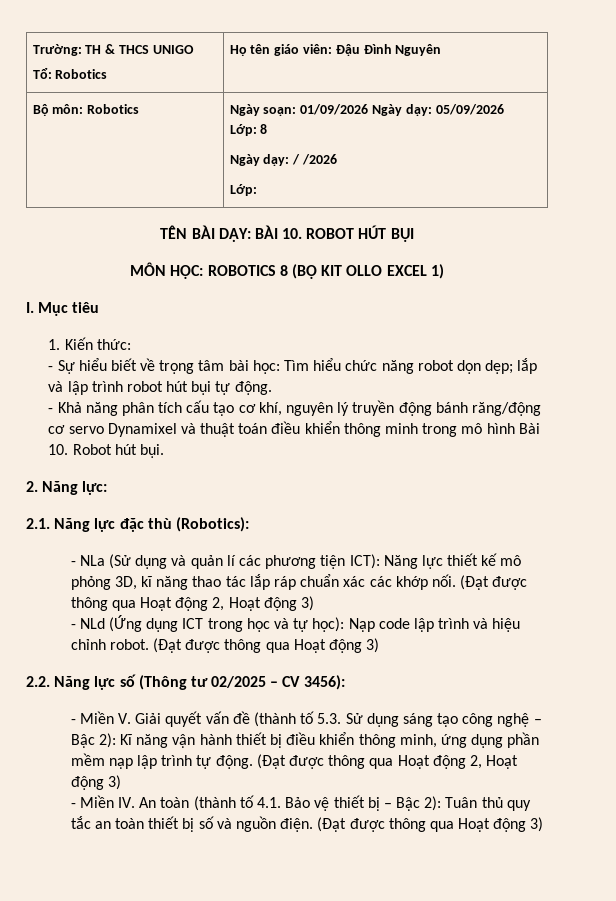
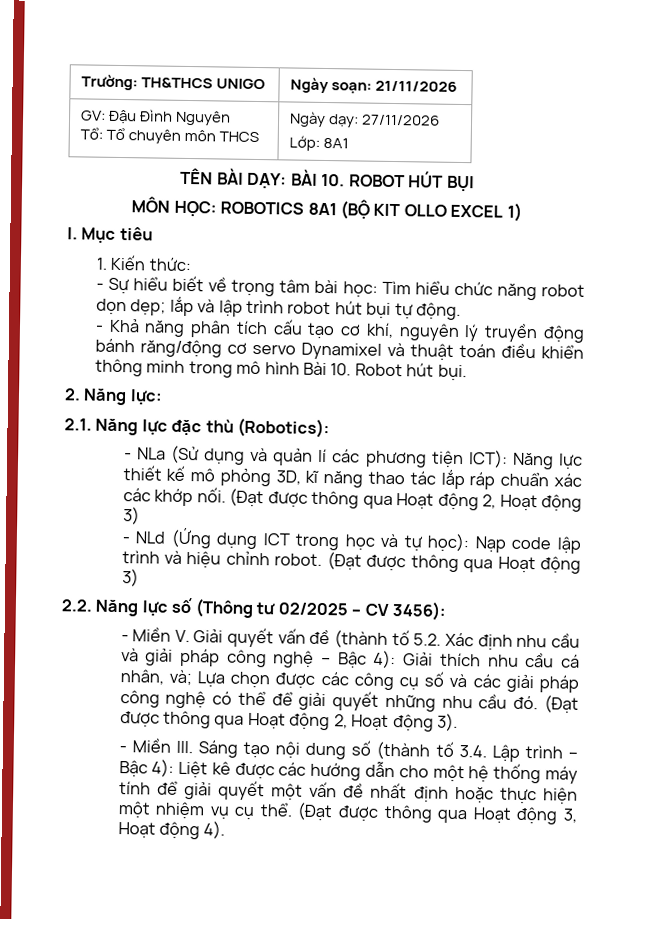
- Trường: TH & THCS UNIGO
- Tổ: Robotics | Họ tên giáo viên: Đậu Đình Nguyên
- Bộ môn: Robotics | Ngày soạn: 01/09/2026 Ngày dạy: 05/09/2026
- Lớp: 8
- Ngày dạy: / /2026
- Lớp:
+ Trường: TH&THCS UNIGO | Ngày soạn: 21/11/2026
+ GV: Đậu Đình Nguyên
+ Tổ: Tổ chuyên môn THCS | Ngày dạy: 27/11/2026
+ Lớp: 8A1
- MÔN HỌC: ROBOTICS 8 (BỘ KIT OLLO EXCEL 1)
+ MÔN HỌC: ROBOTICS 8A1 (BỘ KIT OLLO EXCEL 1)
- - Miền V. Giải quyết vấn đề (thành tố 5.3. Sử dụng sáng tạo công nghệ – Bậc 2): Kĩ năng vận hành thiết bị điều khiển thông minh, ứng dụng phần mềm nạp lập trình tự động. (Đạt được thông qua Hoạt động 2, Hoạt động 3)
- - Miền IV. An toàn (thành tố 4.1. Bảo vệ thiết bị – Bậc 2): Tuân thủ quy tắc an toàn thiết bị số và nguồn điện. (Đạt được thông qua Hoạt động 3)
+ - Miền V. Giải quyết vấn đề (thành tố 5.2. Xác định nhu cầu và giải pháp công nghệ – Bậc 4): Giải thích nhu cầu cá nhân, và; Lựa chọn được các công cụ số và các giải pháp công nghệ có thể để giải quyết những nhu cầu đó. (Đạt được thông qua Hoạt động 2, Hoạt động 3).
+ - Miền III. Sáng tạo nội dung số (thành tố 3.4. Lập trình – Bậc 4): Liệt kê được các hướng dẫn cho một hệ thống máy tính để giải quyết một vấn đề nhất định hoặc thực hiện một nhiệm vụ cụ thể. (Đạt được thông qua Hoạt động 3, Hoạt động 4).

